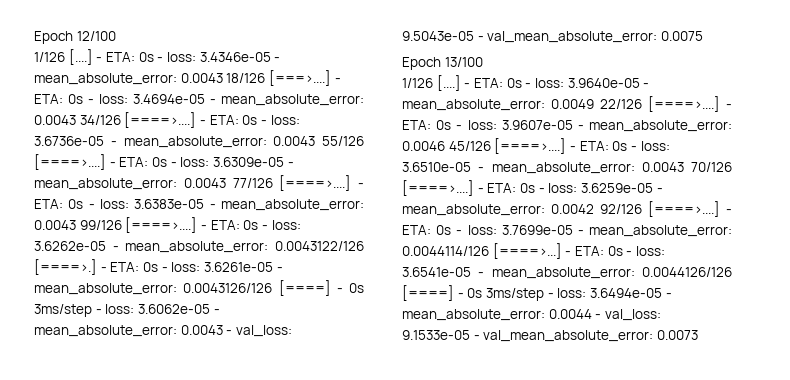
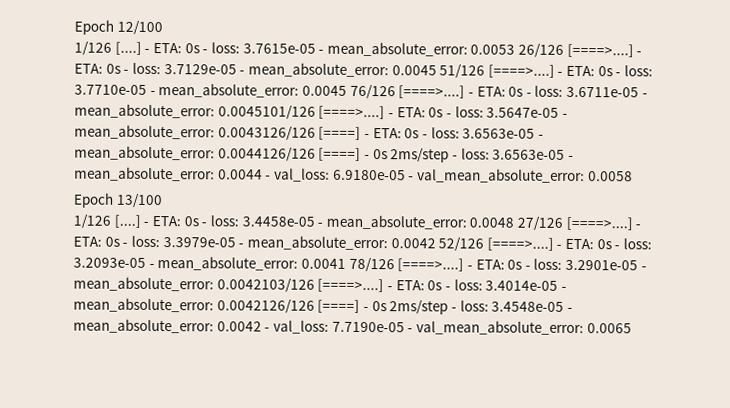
- - ETA: 0s - loss: 3.4346e-05 - mean_absolute_error: 0.0043 18/126 [===>....] - ETA: 0s - loss: 3.4694e-05 - mean_absolute_error: 0.0043 34/126 [====>....] - ETA: 0s - loss: 3.6736e-05 - mean_absolute_error: 0.0043 55/126 [====>....] - ETA: 0s - loss: 3.6309e-05 - mean_absolute_error: 0.0043 77/126 [====>....] - ETA: 0s - loss: 3.6383e-05 - mean_absolute_error: 0.0043 99/126 [====>....] - ETA: 0s - loss: 3.6262e-05 - mean_absolute_error: 0.0043122/126 [====>.] - ETA: 0s - loss: 3.6261e-05 - mean_absolute_error: 0.0043126/126 [====] - 0s 3ms/step - loss: 3.6062e-05 - mean_absolute_error: 0.0043 - val_loss: 9.5043e-05 - val_mean_absolute_error: 0.0075
+ - ETA: 0s - loss: 3.7615e-05 - mean_absolute_error: 0.0053 26/126 [====>....] - ETA: 0s - loss: 3.7129e-05 - mean_absolute_error: 0.0045 51/126 [====>....] - ETA: 0s - loss: 3.7710e-05 - mean_absolute_error: 0.0045 76/126 [====>....] - ETA: 0s - loss: 3.6711e-05 - mean_absolute_error: 0.0045101/126 [====>....] - ETA: 0s - loss: 3.5647e-05 - mean_absolute_error: 0.0043126/126 [====] - ETA: 0s - loss: 3.6563e-05 - mean_absolute_error: 0.0044126/126 [====] - 0s 2ms/step - loss: 3.6563e-05 - mean_absolute_error: 0.0044 - val_loss: 6.9180e-05 - val_mean_absolute_error: 0.0058
- - ETA: 0s - loss: 3.9640e-05 - mean_absolute_error: 0.0049 22/126 [====>....] - ETA: 0s - loss: 3.9607e-05 - mean_absolute_error: 0.0046 45/126 [====>....] - ETA: 0s - loss: 3.6510e-05 - mean_absolute_error: 0.0043 70/126 [====>....] - ETA: 0s - loss: 3.6259e-05 - mean_absolute_error: 0.0042 92/126 [====>....] - ETA: 0s - loss: 3.7699e-05 - mean_absolute_error: 0.0044114/126 [====>...] - ETA: 0s - loss: 3.6541e-05 - mean_absolute_error: 0.0044126/126 [====] - 0s 3ms/step - loss: 3.6494e-05 - mean_absolute_error: 0.0044 - val_loss: 9.1533e-05 - val_mean_absolute_error: 0.0073
+ - ETA: 0s - loss: 3.4458e-05 - mean_absolute_error: 0.0048 27/126 [====>....] - ETA: 0s - loss: 3.3979e-05 - mean_absolute_error: 0.0042 52/126 [====>....] - ETA: 0s - loss: 3.2093e-05 - mean_absolute_error: 0.0041 78/126 [====>....] - ETA: 0s - loss: 3.2901e-05 - mean_absolute_error: 0.0042103/126 [====>....] - ETA: 0s - loss: 3.4014e-05 - mean_absolute_error: 0.0042126/126 [====] - 0s 2ms/step - loss: 3.4548e-05 - mean_absolute_error: 0.0042 - val_loss: 7.7190e-05 - val_mean_absolute_error: 0.0065

